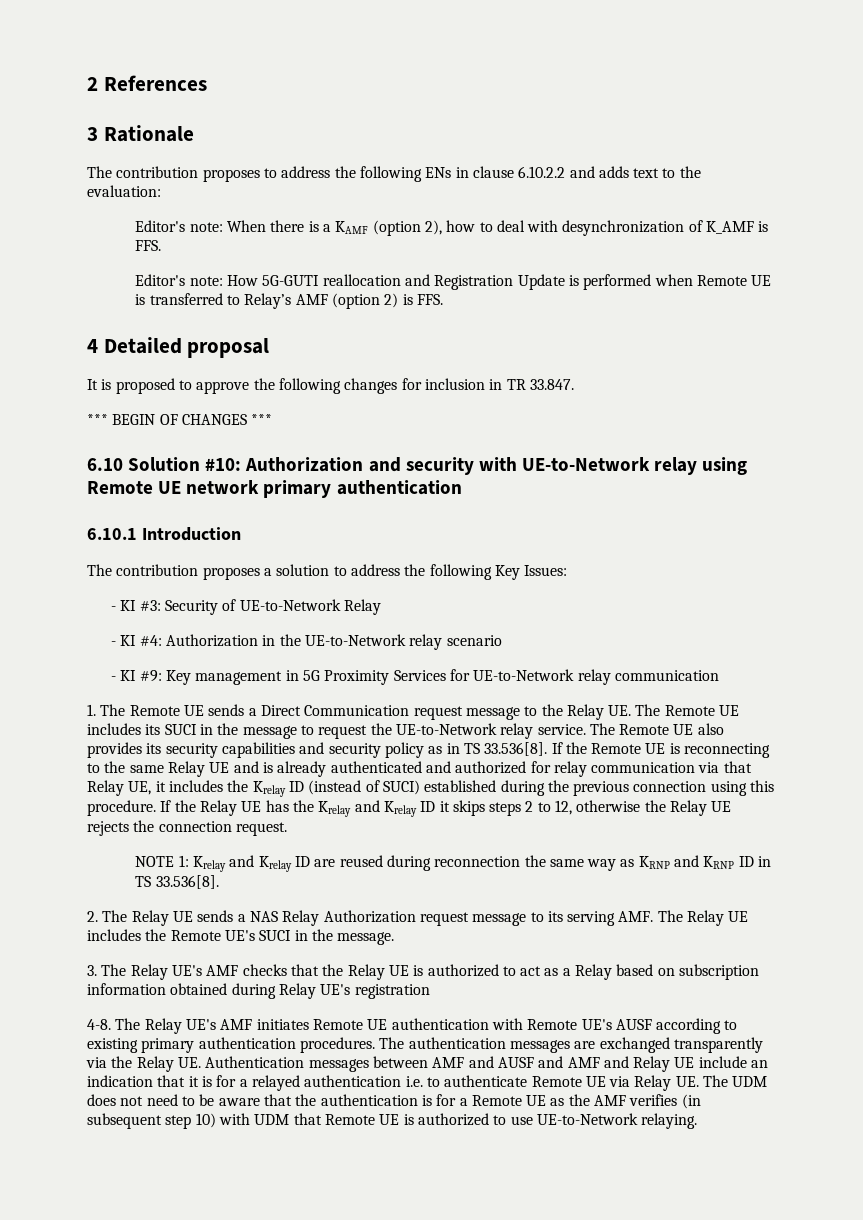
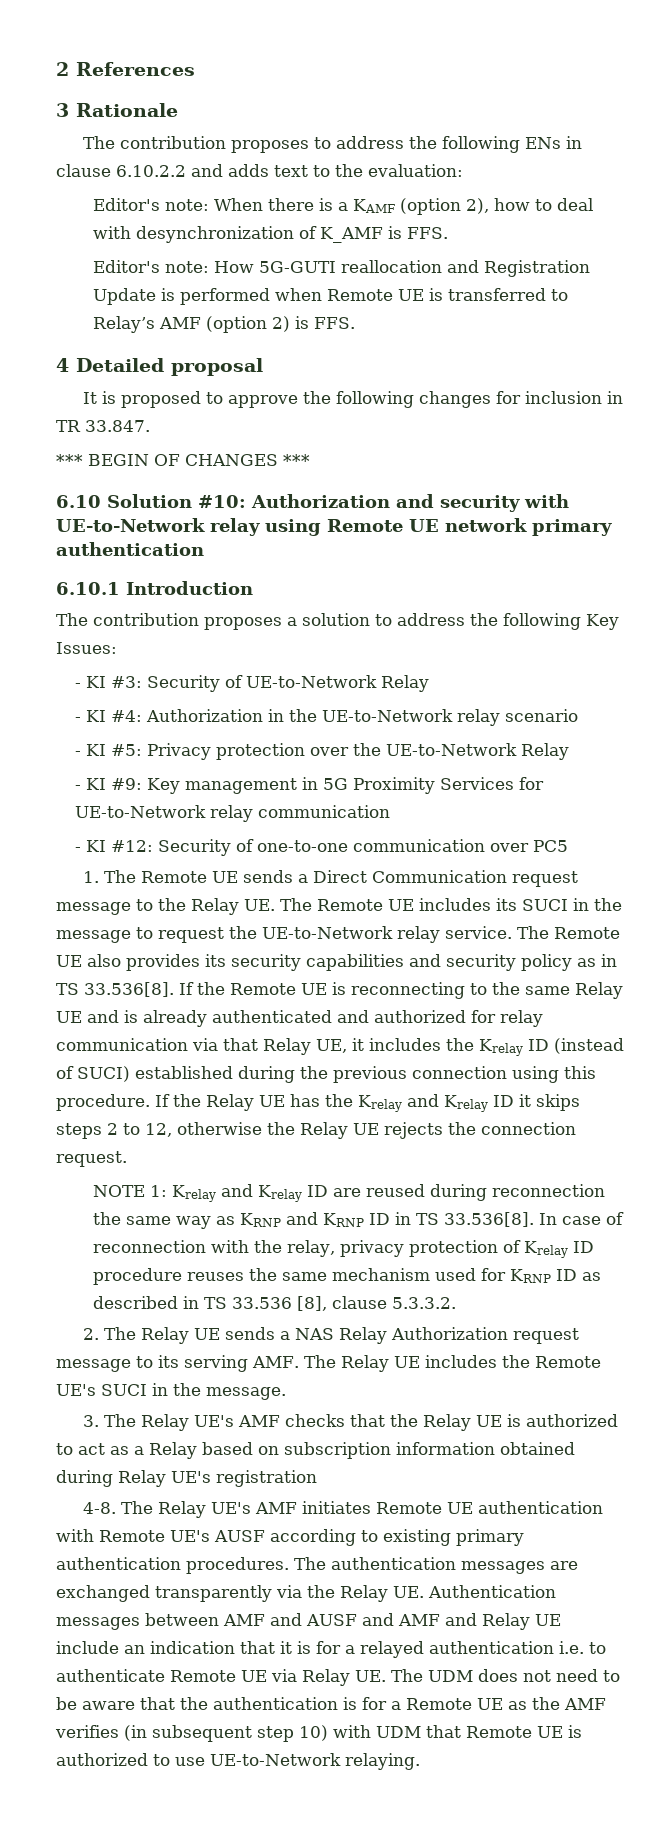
+ - KI #5: Privacy protection over the UE-to-Network Relay
+ - KI #12: Security of one-to-one communication over PC5
- NOTE 1: Krelay and Krelay ID are reused during reconnection the same way as KRNP and KRNP ID in TS 33.536[8].
+ NOTE 1: Krelay and Krelay ID are reused during reconnection the same way as KRNP and KRNP ID in TS 33.536[8]. In case of reconnection with the relay, privacy protection of Krelay ID procedure reuses the same mechanism used for KRNP ID as described in TS 33.536 [8], clause 5.3.3.2.

